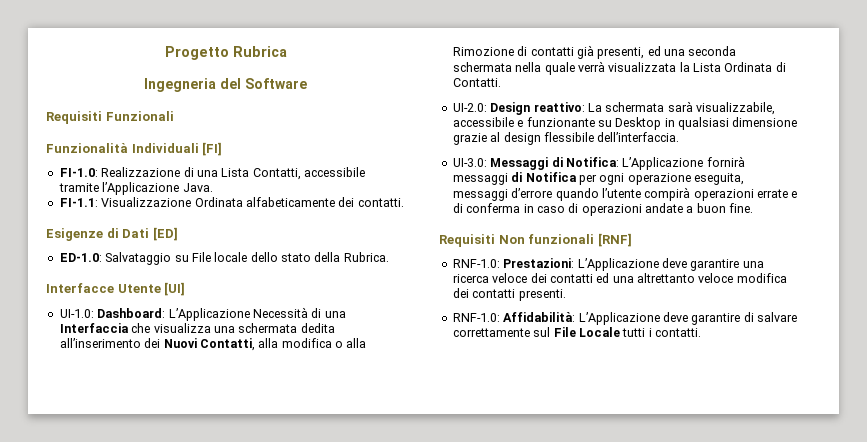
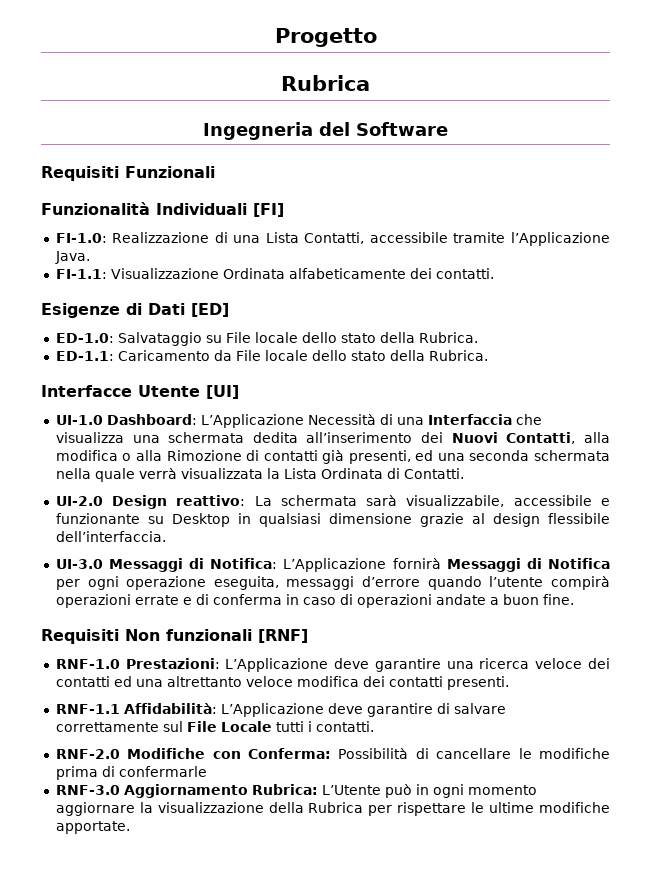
- Progetto Rubrica
+ Progetto
+ Rubrica
+ ED-1.1: Caricamento da File locale dello stato della Rubrica.
- UI-1.0: Dashboard: L’Applicazione Necessità di una Interfaccia che visualizza una schermata dedita all’inserimento dei Nuovi Contatti, alla modifica o alla Rimozione di contatti già presenti, ed una seconda schermata nella quale verrà visualizzata la Lista Ordinata di Contatti.
+ UI-1.0 Dashboard: L’Applicazione Necessità di una Interfaccia che visualizza una schermata dedita all’inserimento dei Nuovi Contatti, alla modifica o alla Rimozione di contatti già presenti, ed una seconda schermata nella quale verrà visualizzata la Lista Ordinata di Contatti.
- UI-2.0: Design reattivo: La schermata sarà visualizzabile, accessibile e funzionante su Desktop in qualsiasi dimensione grazie al design flessibile dell’interfaccia.
+ UI-2.0 Design reattivo: La schermata sarà visualizzabile, accessibile e funzionante su Desktop in qualsiasi dimensione grazie al design flessibile dell’interfaccia.
- UI-3.0: Messaggi di Notifica: L’Applicazione fornirà messaggi di Notifica per ogni operazione eseguita, messaggi d’errore quando l’utente compirà operazioni errate e di conferma in caso di operazioni andate a buon fine.
+ UI-3.0 Messaggi di Notifica: L’Applicazione fornirà Messaggi di Notifica per ogni operazione eseguita, messaggi d’errore quando l’utente compirà operazioni errate e di conferma in caso di operazioni andate a buon fine.
- RNF-1.0: Prestazioni: L’Applicazione deve garantire una ricerca veloce dei contatti ed una altrettanto veloce modifica dei contatti presenti.
+ RNF-1.0 Prestazioni: L’Applicazione deve garantire una ricerca veloce dei contatti ed una altrettanto veloce modifica dei contatti presenti.
- RNF-1.0: Affidabilità: L’Applicazione deve garantire di salvare correttamente sul File Locale tutti i contatti.
+ RNF-1.1 Affidabilità: L’Applicazione deve garantire di salvare correttamente sul File Locale tutti i contatti.
+ RNF-2.0 Modifiche con Conferma: Possibilità di cancellare le modifiche prima di confermarle
+ RNF-3.0 Aggiornamento Rubrica: L’Utente può in ogni momento aggiornare la visualizzazione della Rubrica per rispettare le ultime modifiche apportate.

